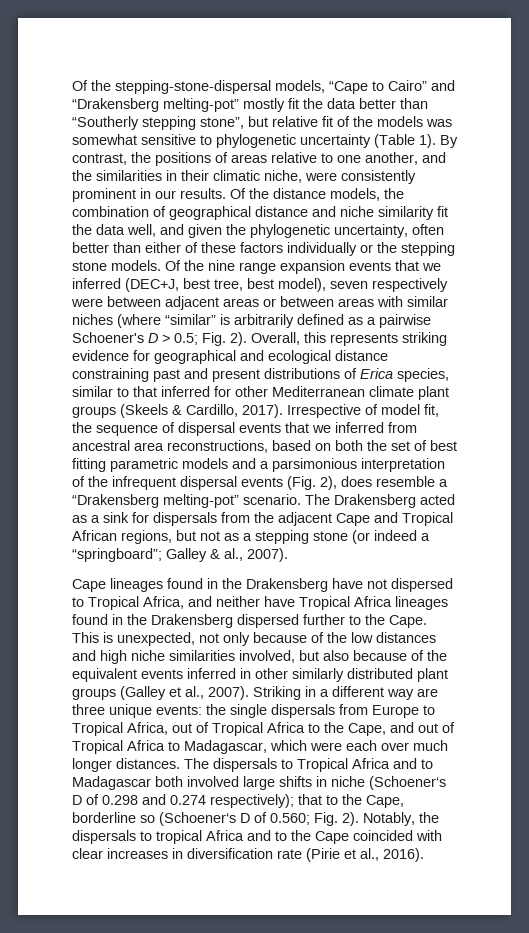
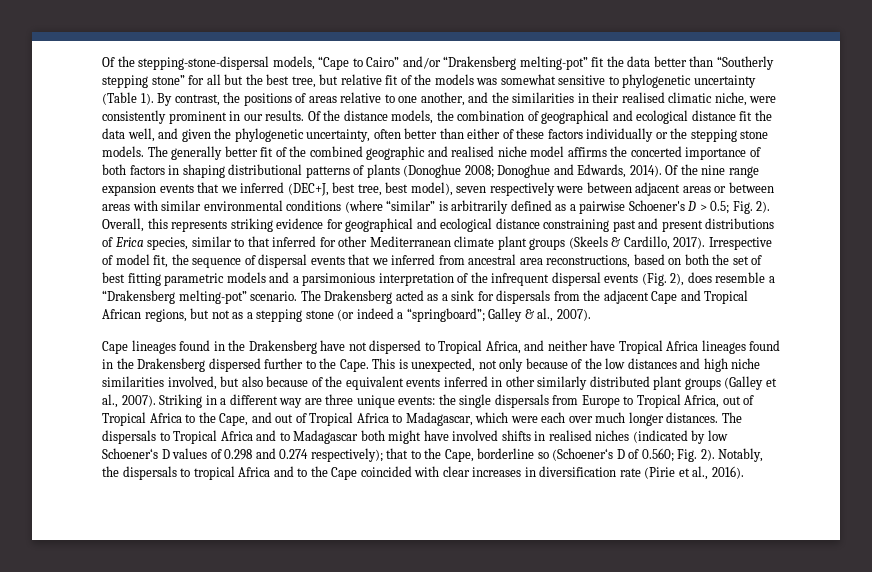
- Of the stepping-stone-dispersal models, “Cape to Cairo” and “Drakensberg melting-pot” mostly fit the data better than “Southerly stepping stone”, but relative fit of the models was somewhat sensitive to phylogenetic uncertainty (Table 1).
+ Of the stepping-stone-dispersal models, “Cape to Cairo” and/or “Drakensberg melting-pot” fit the data better than “Southerly stepping stone” for all but the best tree, but relative fit of the models was somewhat sensitive to phylogenetic uncertainty (Table 1).
- By contrast, the positions of areas relative to one another, and the similarities in their climatic niche, were consistently prominent in our results.
+ By contrast, the positions of areas relative to one another, and the similarities in their realised climatic niche, were consistently prominent in our results.
- Of the distance models, the combination of geographical distance and niche similarity fit the data well, and given the phylogenetic uncertainty, often better than either of these factors individually or the stepping stone models.
+ Of the distance models, the combination of geographical and ecological distance fit the data well, and given the phylogenetic uncertainty, often better than either of these factors individually or the stepping stone models.
+ The generally better fit of the combined geographic and realised niche model affirms the concerted importance of both factors in shaping distributional patterns of plants (Donoghue 2008; Donoghue and Edwards, 2014).
- Of the nine range expansion events that we inferred (DEC+J, best tree, best model), seven respectively were between adjacent areas or between areas with similar niches (where “similar” is arbitrarily defined as a pairwise Schoener's D > 0.5; Fig. 2).
+ Of the nine range expansion events that we inferred (DEC+J, best tree, best model), seven respectively were between adjacent areas or between areas with similar environmental conditions (where “similar” is arbitrarily defined as a pairwise Schoener's D > 0.5; Fig. 2).
- The dispersals to Tropical Africa and to Madagascar both involved large shifts in niche (Schoener‘s D of 0.298 and 0.274 respectively); that to the Cape, borderline so (Schoener‘s D of 0.560; Fig. 2).
+ The dispersals to Tropical Africa and to Madagascar both might have involved shifts in realised niches (indicated by low Schoener‘s D values of 0.298 and 0.274 respectively); that to the Cape, borderline so (Schoener‘s D of 0.560; Fig. 2).

